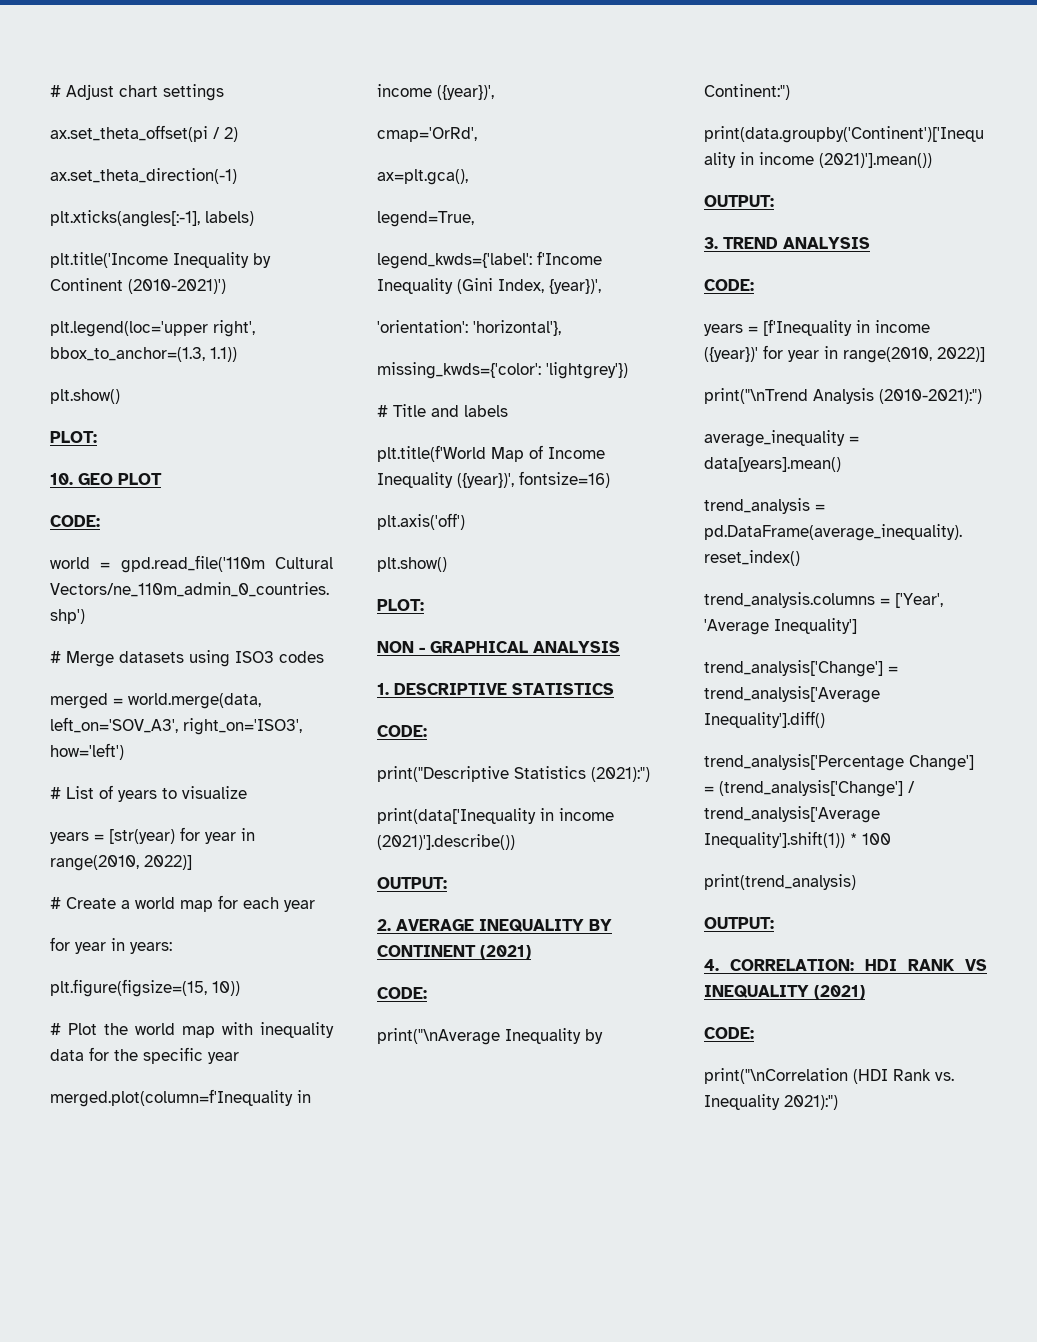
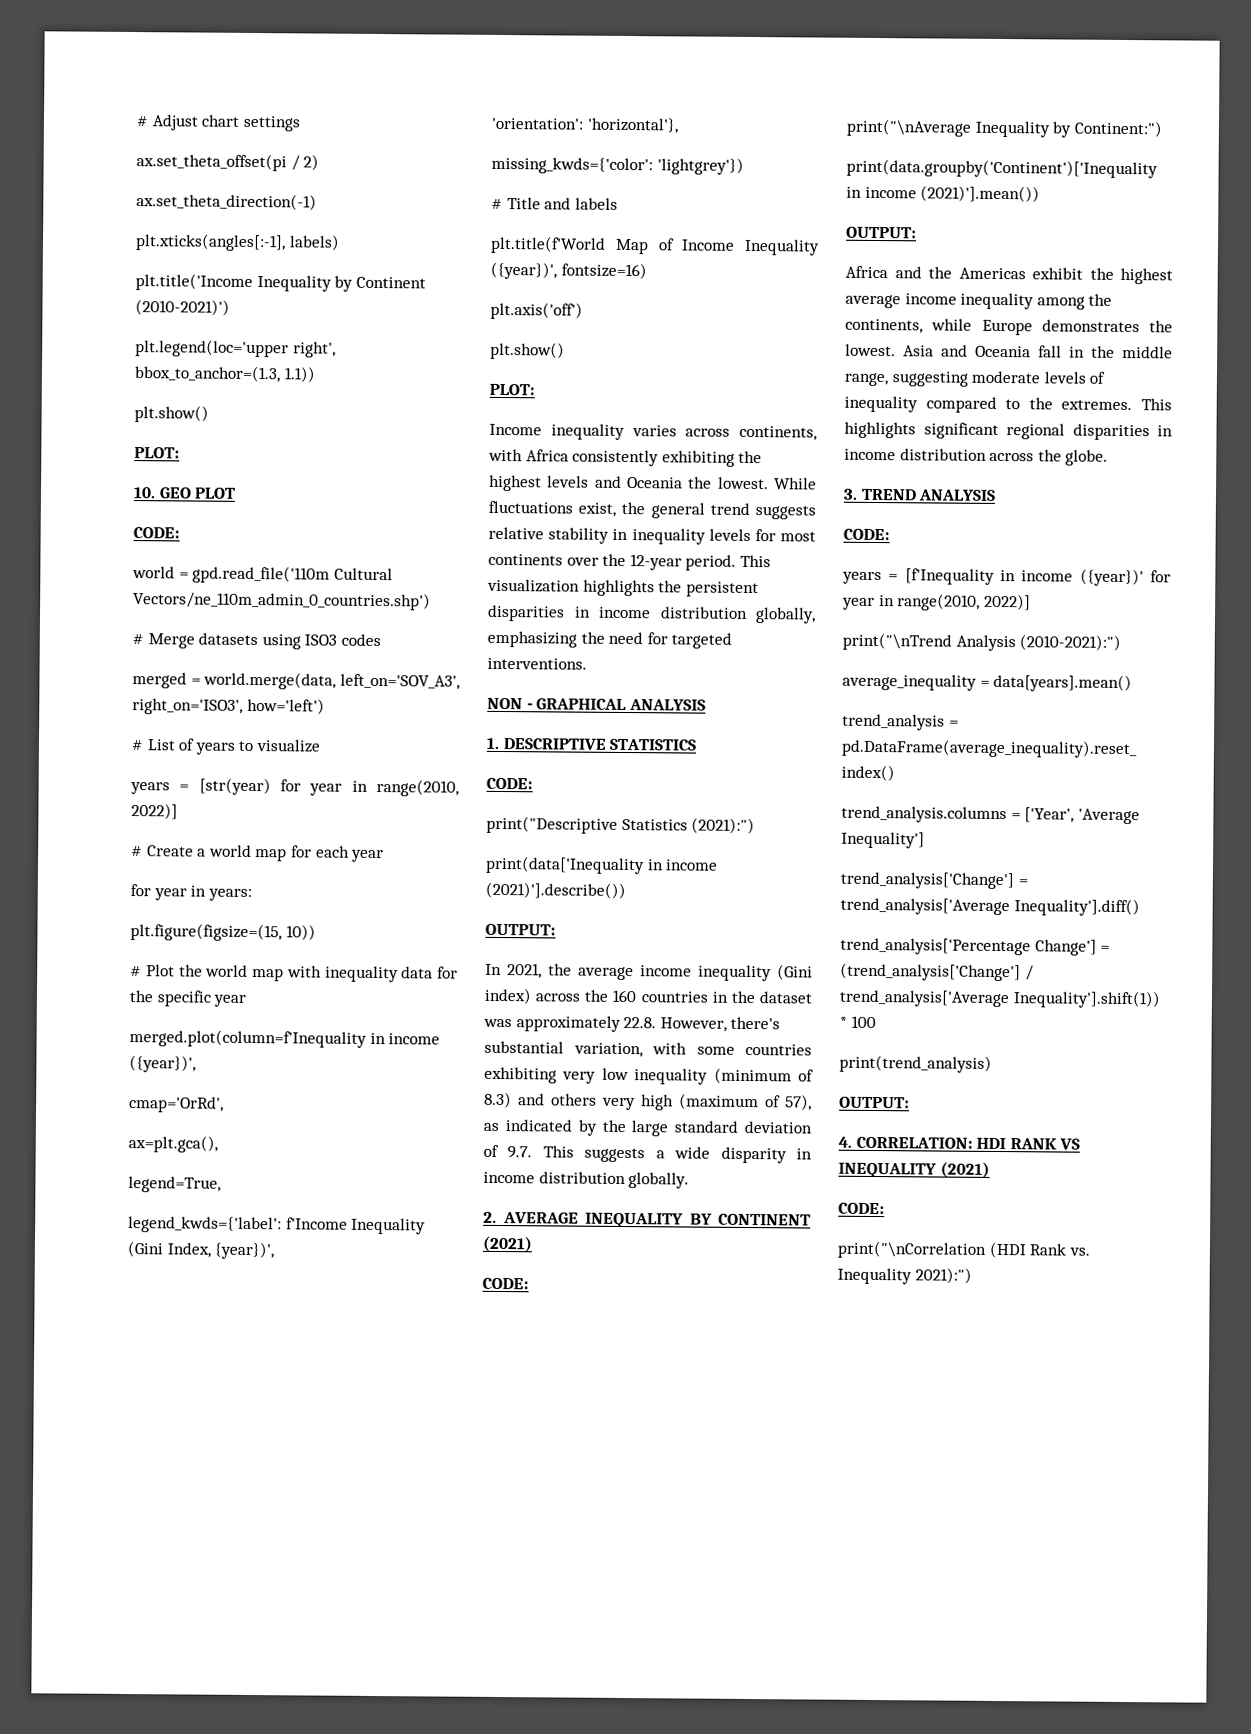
+ Income inequality varies across continents, with Africa consistently exhibiting the highest levels and Oceania the lowest. While fluctuations exist, the general trend suggests relative stability in inequality levels for most continents over the 12-year period. This visualization highlights the persistent disparities in income distribution globally, emphasizing the need for targeted interventions.
+ In 2021, the average income inequality (Gini index) across the 160 countries in the dataset was approximately 22.8. However, there's substantial variation, with some countries exhibiting very low inequality (minimum of 8.3) and others very high (maximum of 57), as indicated by the large standard deviation of 9.7. This suggests a wide disparity in income distribution globally.
+ Africa and the Americas exhibit the highest average income inequality among the continents, while Europe demonstrates the lowest. Asia and Oceania fall in the middle range, suggesting moderate levels of inequality compared to the extremes. This highlights significant regional disparities in income distribution across the globe.

